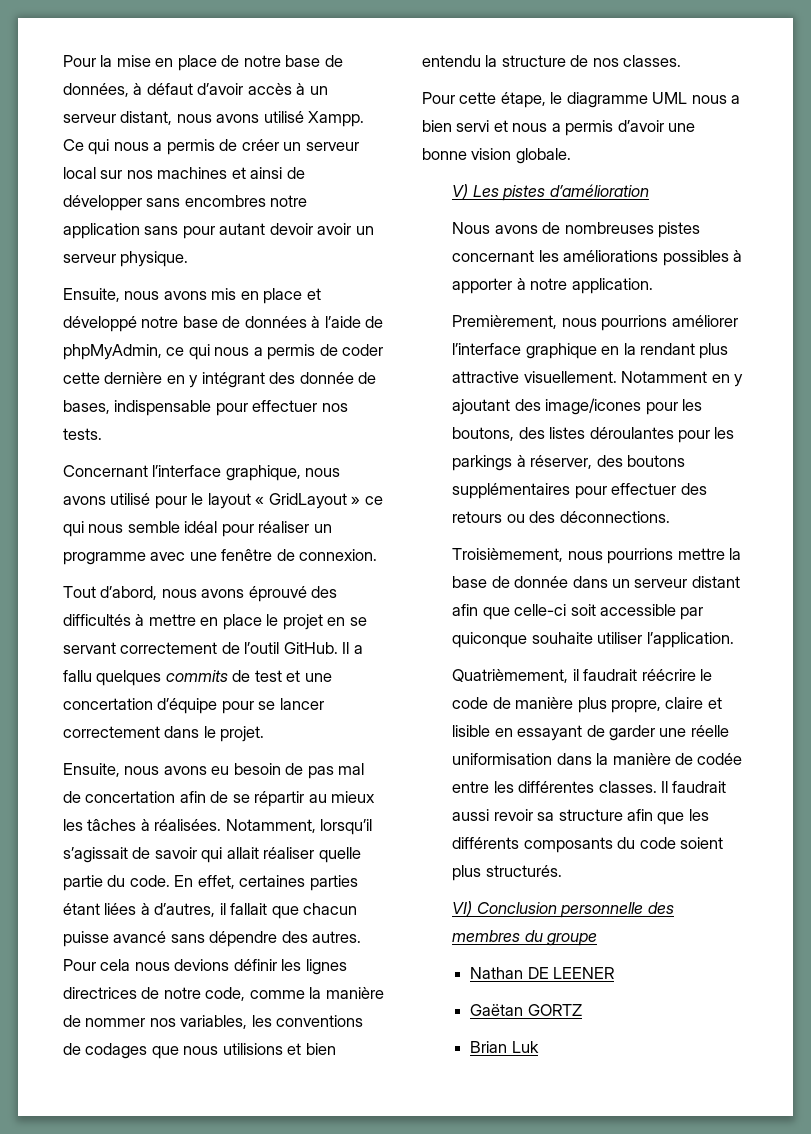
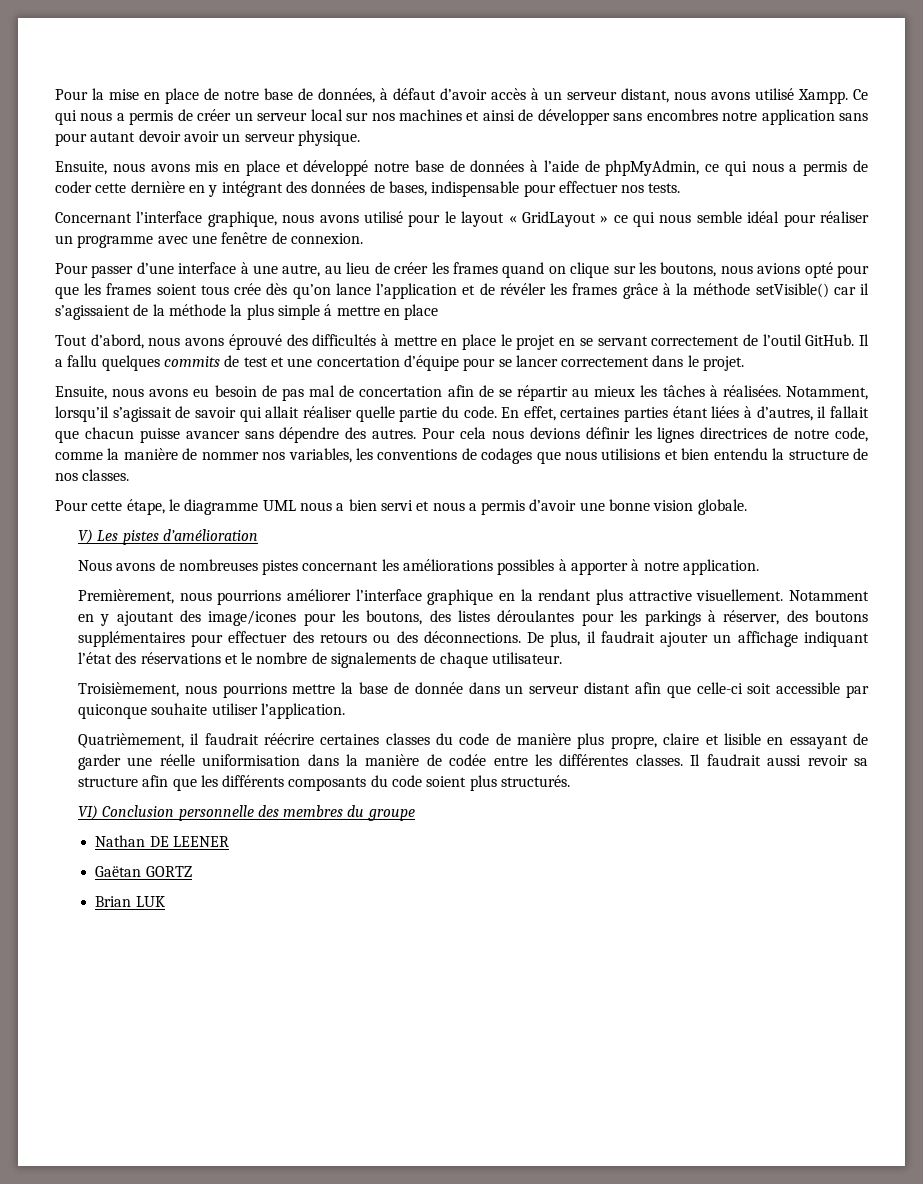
- Ensuite, nous avons mis en place et développé notre base de données à l’aide de phpMyAdmin, ce qui nous a permis de coder cette dernière en y intégrant des donnée de bases, indispensable pour effectuer nos tests.
+ Ensuite, nous avons mis en place et développé notre base de données à l’aide de phpMyAdmin, ce qui nous a permis de coder cette dernière en y intégrant des données de bases, indispensable pour effectuer nos tests.
+ Pour passer d’une interface à une autre, au lieu de créer les frames quand on clique sur les boutons, nous avions opté pour que les frames soient tous crée dès qu’on lance l’application et de révéler les frames grâce à la méthode setVisible() car il s’agissaient de la méthode la plus simple á mettre en place
- En effet, certaines parties étant liées à d’autres, il fallait que chacun puisse avancé sans dépendre des autres.
+ En effet, certaines parties étant liées à d’autres, il fallait que chacun puisse avancer sans dépendre des autres.
+ De plus, il faudrait ajouter un affichage indiquant l’état des réservations et le nombre de signalements de chaque utilisateur.
- Quatrièmement, il faudrait réécrire le code de manière plus propre, claire et lisible en essayant de garder une réelle uniformisation dans la manière de codée entre les différentes classes.
+ Quatrièmement, il faudrait réécrire certaines classes du code de manière plus propre, claire et lisible en essayant de garder une réelle uniformisation dans la manière de codée entre les différentes classes.
- Brian Luk
+ Brian LUK

